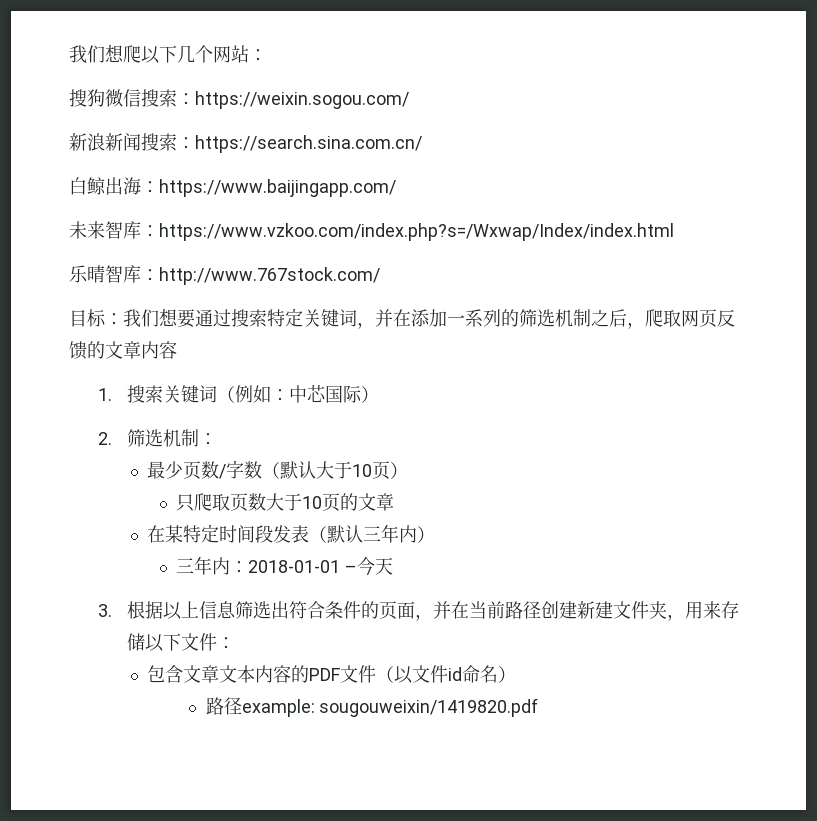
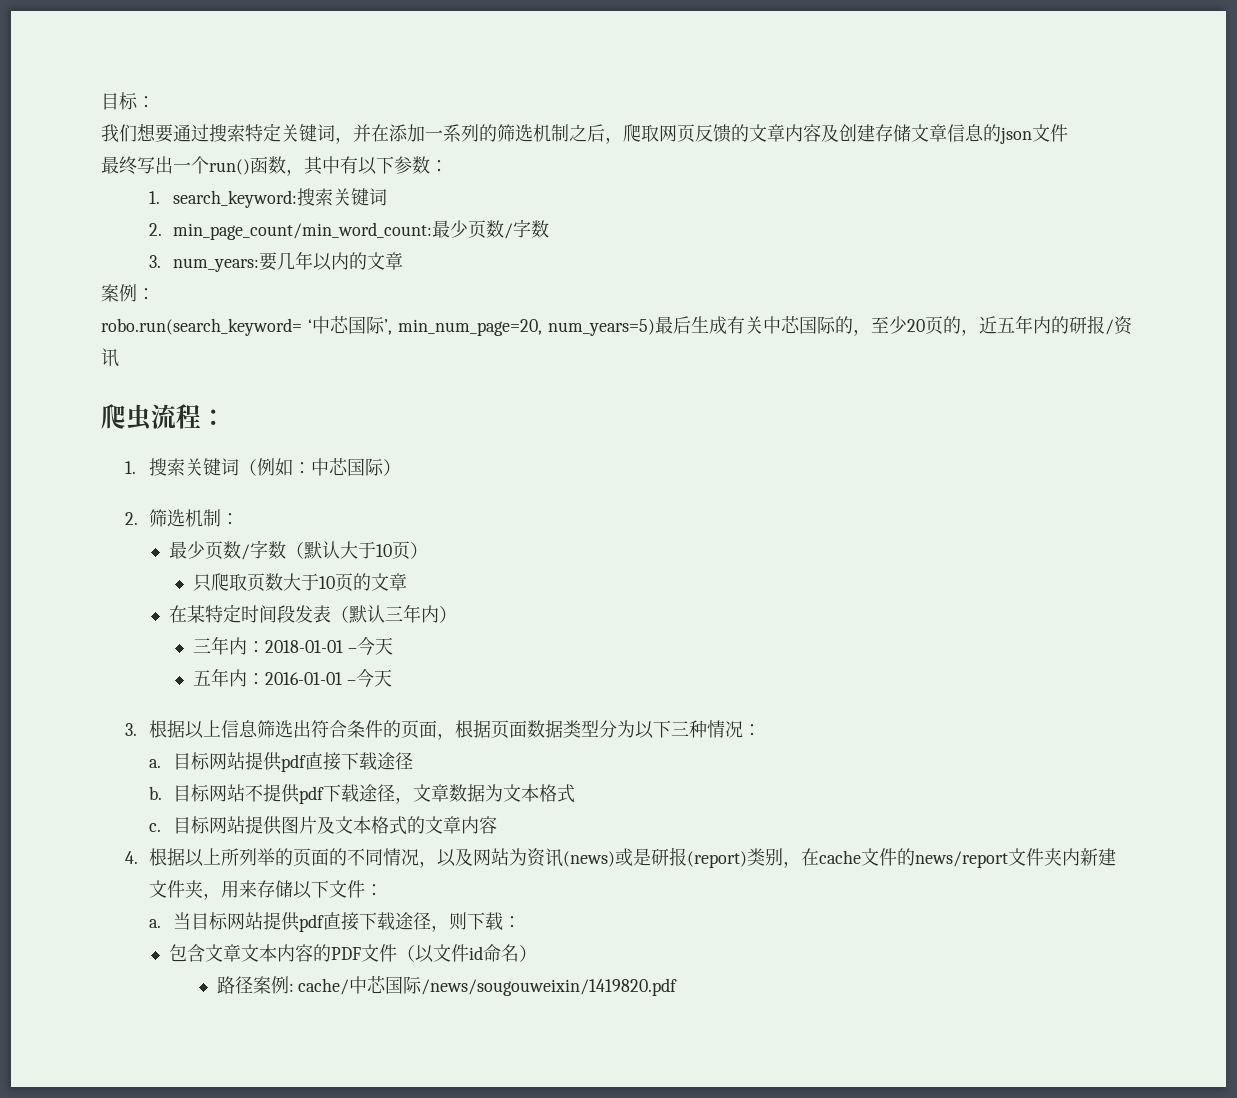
- 我们想爬以下几个网站：
- 搜狗微信搜索：https://weixin.sogou.com/
- 新浪新闻搜索：https://search.sina.com.cn/
- 白鲸出海：https://www.baijingapp.com/
- 未来智库：https://www.vzkoo.com/index.php?s=/Wxwap/Index/index.html
- 乐晴智库：http://www.767stock.com/
- 目标：我们想要通过搜索特定关键词，并在添加一系列的筛选机制之后，爬取网页反馈的文章内容
+ 目标：
+ 我们想要通过搜索特定关键词，并在添加一系列的筛选机制之后，爬取网页反馈的文章内容及创建存储文章信息的json文件
+ 最终写出一个run()函数，其中有以下参数：
+ 1. search_keyword:搜索关键词
+ 2. min_page_count/min_word_count:最少页数/字数
+ 3. num_years:要几年以内的文章
+ 案例：
+ robo.run(search_keyword= ‘中芯国际’, min_num_page=20, num_years=5)最后生成有关中芯国际的，至少20页的，近五年内的研报/资讯
+ 爬虫流程：
+ 五年内：2016-01-01 –今天
- 3.根据以上信息筛选出符合条件的页面，并在当前路径创建新建文件夹，用来存储以下文件：
+ 3.根据以上信息筛选出符合条件的页面，根据页面数据类型分为以下三种情况：
+ a.目标网站提供pdf直接下载途径
+ b.目标网站不提供pdf下载途径，文章数据为文本格式
+ c.目标网站提供图片及文本格式的文章内容
+ 4.根据以上所列举的页面的不同情况，以及网站为资讯(news)或是研报(report)类别，在cache文件的news/report文件夹内新建文件夹，用来存储以下文件：
+ a.当目标网站提供pdf直接下载途径，则下载：
- 路径example: sougouweixin/1419820.pdf
+ 路径案例: cache/中芯国际/news/sougouweixin/1419820.pdf

